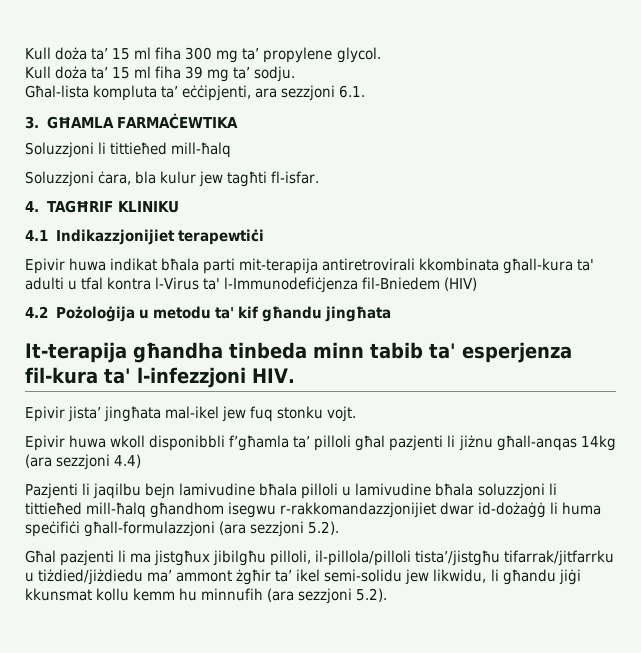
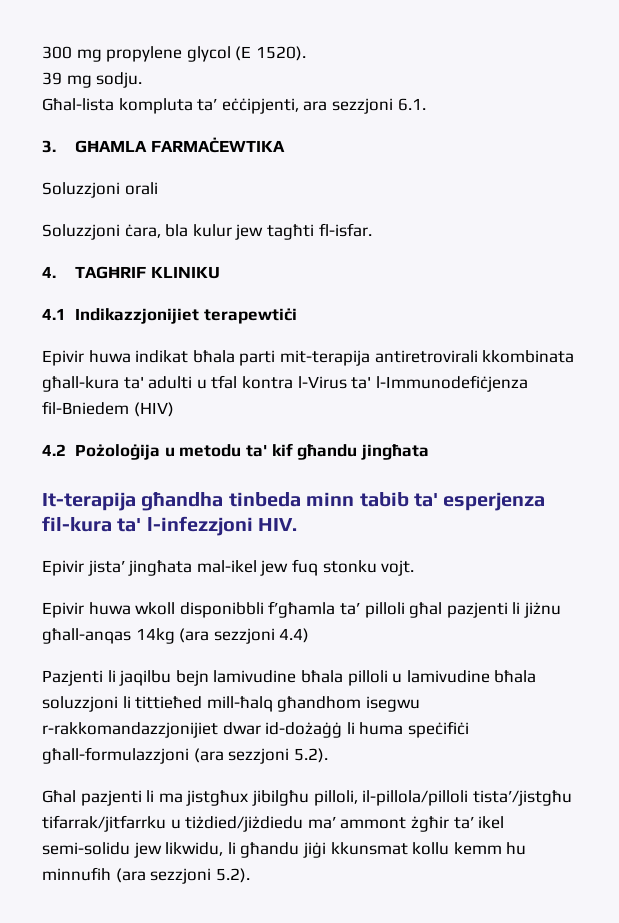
- Kull doża ta’ 15 ml fiha 300 mg ta’ propylene glycol.
- Kull doża ta’ 15 ml fiha 39 mg ta’ sodju.
+ 300 mg propylene glycol (E 1520).
+ 39 mg sodju.
- Soluzzjoni li tittieħed mill-ħalq
+ Soluzzjoni orali

